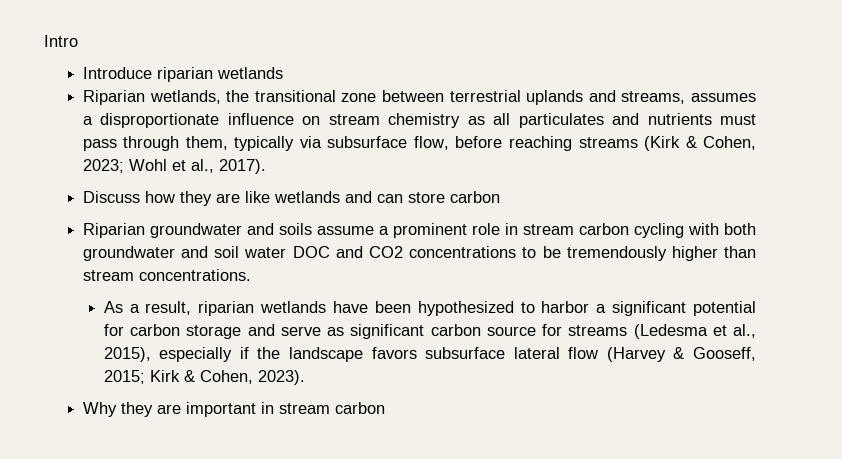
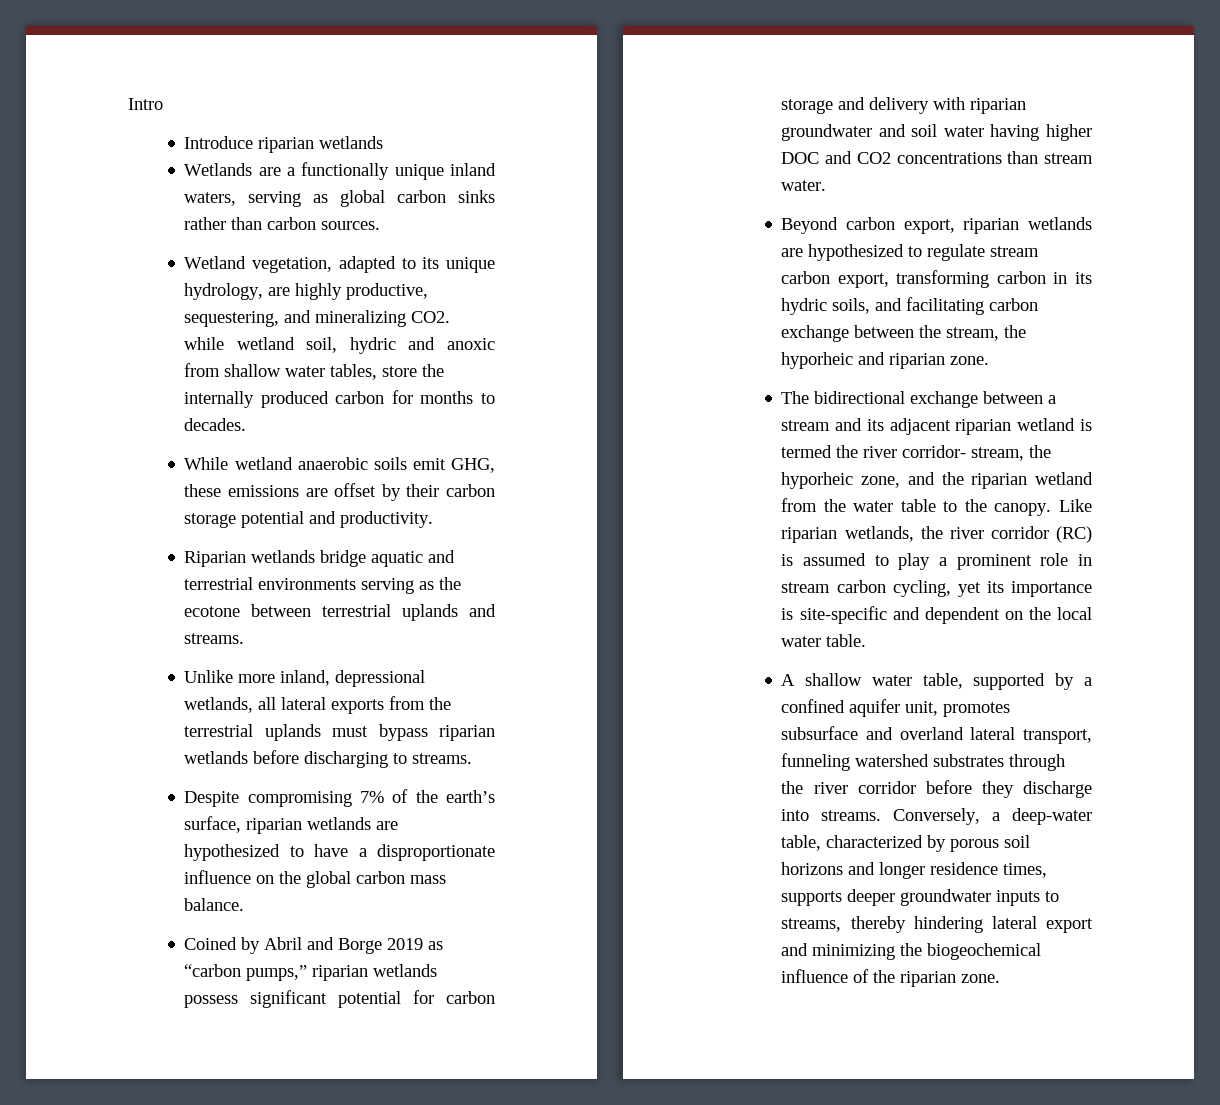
- Riparian wetlands, the transitional zone between terrestrial uplands and streams, assumes a disproportionate influence on stream chemistry as all particulates and nutrients must pass through them, typically via subsurface flow, before reaching streams (Kirk & Cohen, 2023; Wohl et al., 2017).
- Discuss how they are like wetlands and can store carbon
- Riparian groundwater and soils assume a prominent role in stream carbon cycling with both groundwater and soil water DOC and CO2 concentrations to be tremendously higher than stream concentrations.
- As a result, riparian wetlands have been hypothesized to harbor a significant potential for carbon storage and serve as significant carbon source for streams (Ledesma et al., 2015), especially if the landscape favors subsurface lateral flow (Harvey & Gooseff, 2015; Kirk & Cohen, 2023).
- Why they are important in stream carbon
+ Wetlands are a functionally unique inland waters, serving as global carbon sinks rather than carbon sources.
+ Wetland vegetation, adapted to its unique hydrology, are highly productive, sequestering, and mineralizing CO2. while wetland soil, hydric and anoxic from shallow water tables, store the internally produced carbon for months to decades.
+ While wetland anaerobic soils emit GHG, these emissions are offset by their carbon storage potential and productivity.
+ Riparian wetlands bridge aquatic and terrestrial environments serving as the ecotone between terrestrial uplands and streams.
+ Unlike more inland, depressional wetlands, all lateral exports from the terrestrial uplands must bypass riparian wetlands before discharging to streams.
+ Despite compromising 7% of the earth’s surface, riparian wetlands are hypothesized to have a disproportionate influence on the global carbon mass balance.
+ Coined by Abril and Borge 2019 as “carbon pumps,” riparian wetlands possess significant potential for carbon storage and delivery with riparian groundwater and soil water having higher DOC and CO2 concentrations than stream water.
+ Beyond carbon export, riparian wetlands are hypothesized to regulate stream carbon export, transforming carbon in its hydric soils, and facilitating carbon exchange between the stream, the hyporheic and riparian zone.
+ The bidirectional exchange between a stream and its adjacent riparian wetland is termed the river corridor- stream, the hyporheic zone, and the riparian wetland from the water table to the canopy. Like riparian wetlands, the river corridor (RC) is assumed to play a prominent role in stream carbon cycling, yet its importance is site-specific and dependent on the local water table.
+ A shallow water table, supported by a confined aquifer unit, promotes subsurface and overland lateral transport, funneling watershed substrates through the river corridor before they discharge into streams. Conversely, a deep-water table, characterized by porous soil horizons and longer residence times, supports deeper groundwater inputs to streams, thereby hindering lateral export and minimizing the biogeochemical influence of the riparian zone.

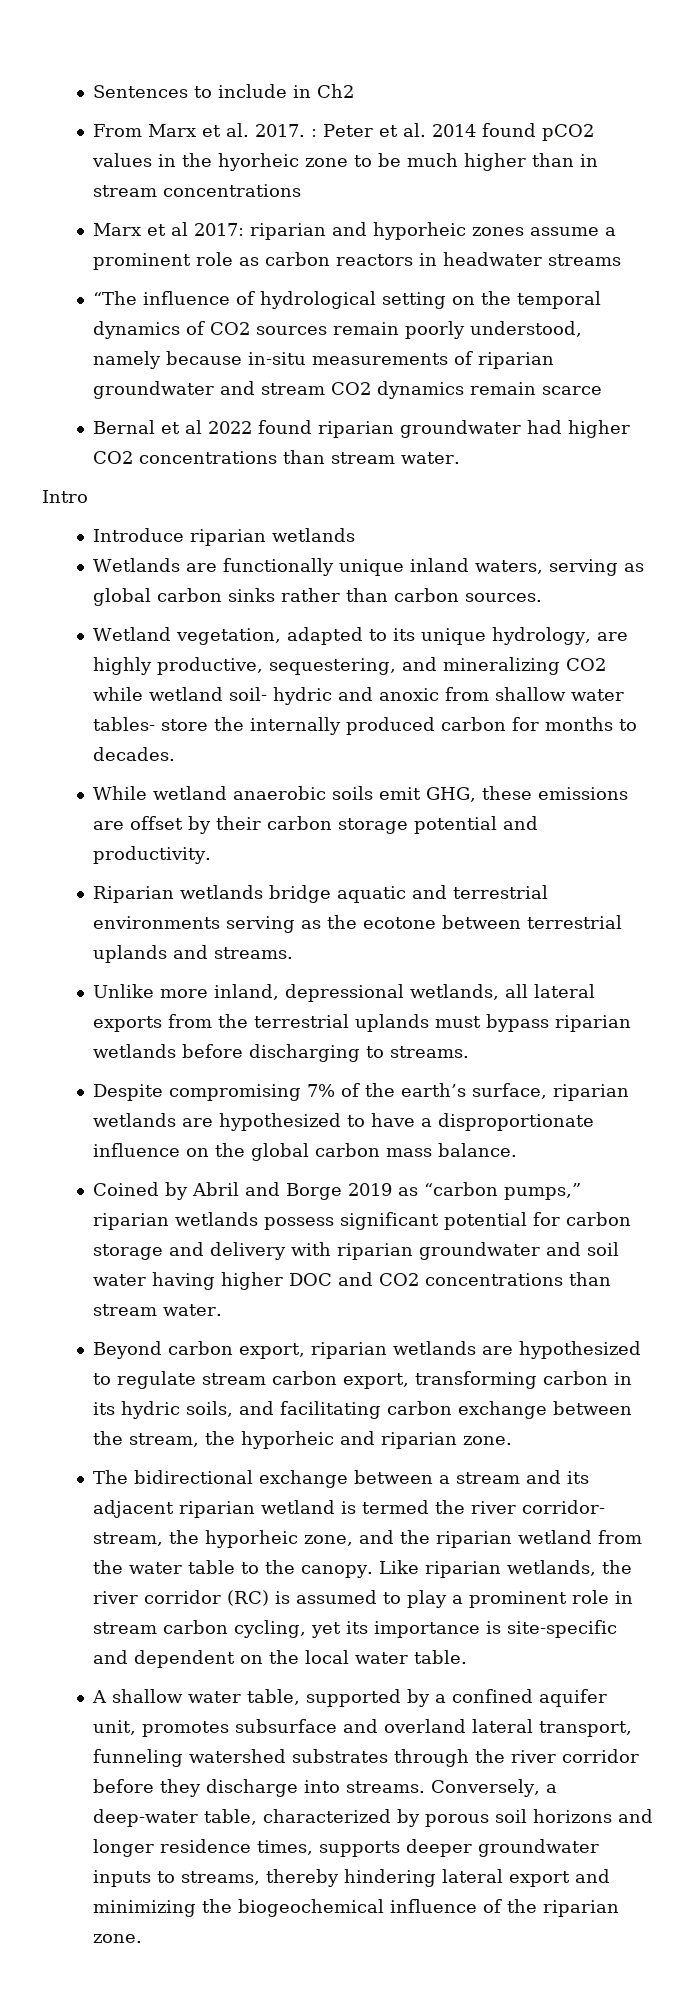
+ Sentences to include in Ch2
+ From Marx et al. 2017. : Peter et al. 2014 found pCO2 values in the hyorheic zone to be much higher than in stream concentrations
+ Marx et al 2017: riparian and hyporheic zones assume a prominent role as carbon reactors in headwater streams
+ “The influence of hydrological setting on the temporal dynamics of CO2 sources remain poorly understood, namely because in-situ measurements of riparian groundwater and stream CO2 dynamics remain scarce
+ Bernal et al 2022 found riparian groundwater had higher CO2 concentrations than stream water.
- Wetlands are a functionally unique inland waters, serving as global carbon sinks rather than carbon sources.
+ Wetlands are functionally unique inland waters, serving as global carbon sinks rather than carbon sources.
- Wetland vegetation, adapted to its unique hydrology, are highly productive, sequestering, and mineralizing CO2. while wetland soil, hydric and anoxic from shallow water tables, store the internally produced carbon for months to decades.
+ Wetland vegetation, adapted to its unique hydrology, are highly productive, sequestering, and mineralizing CO2 while wetland soil- hydric and anoxic from shallow water tables- store the internally produced carbon for months to decades.

